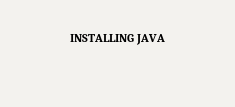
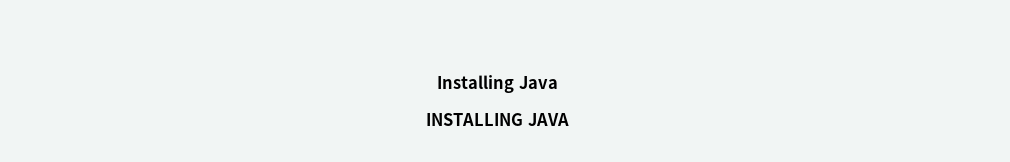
+ Installing Java

